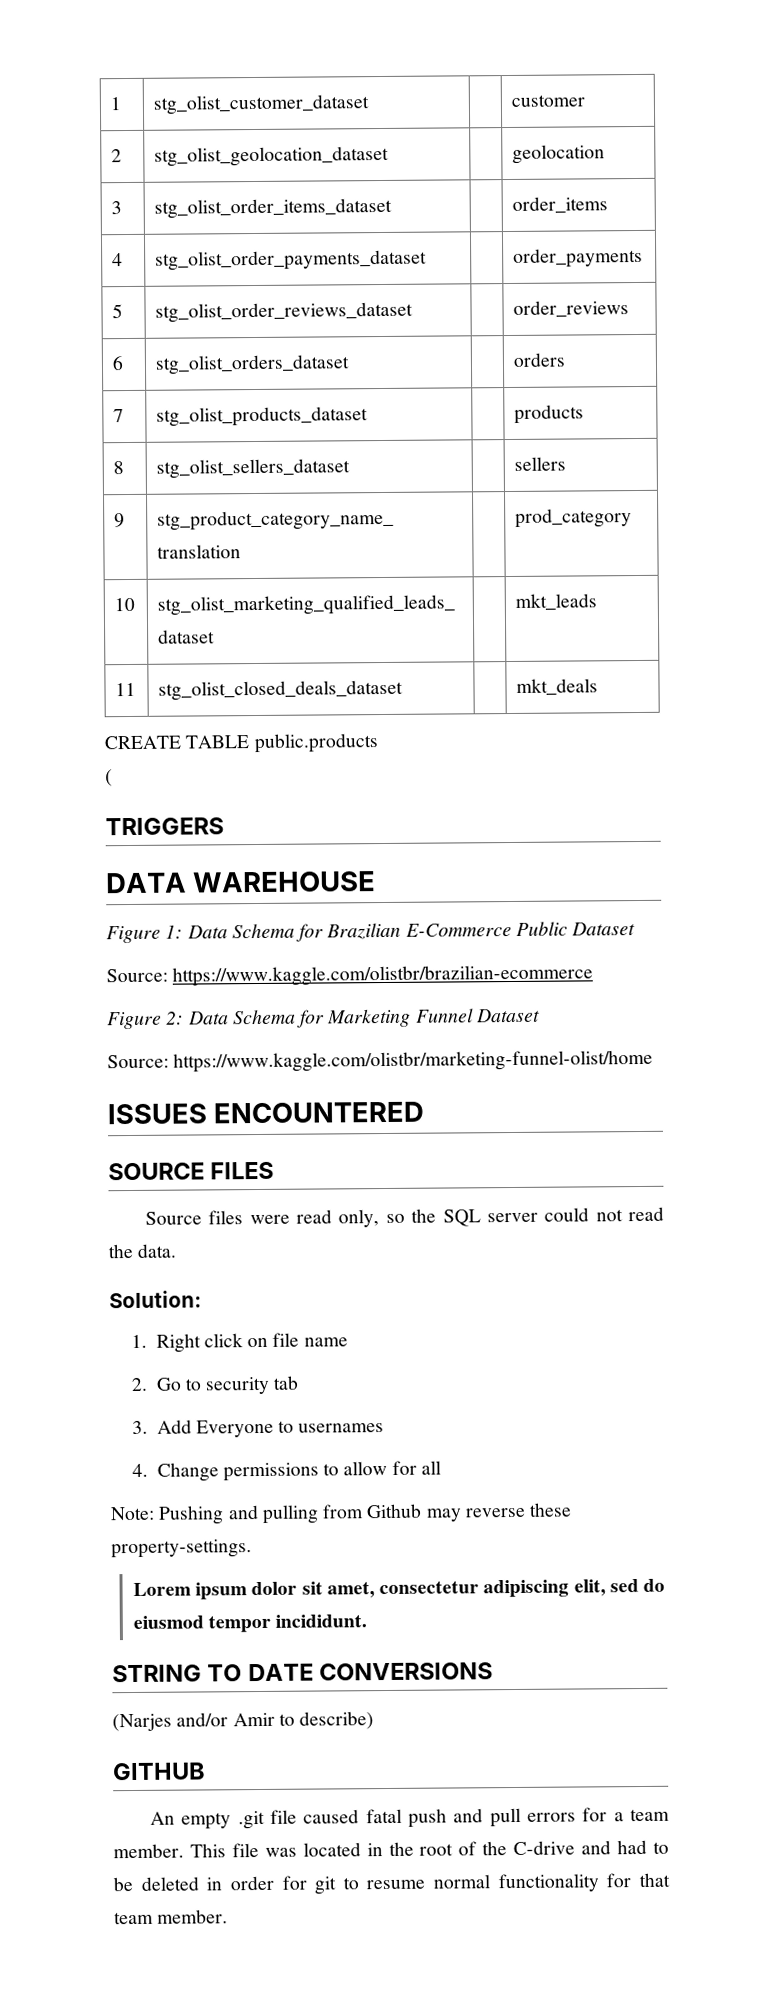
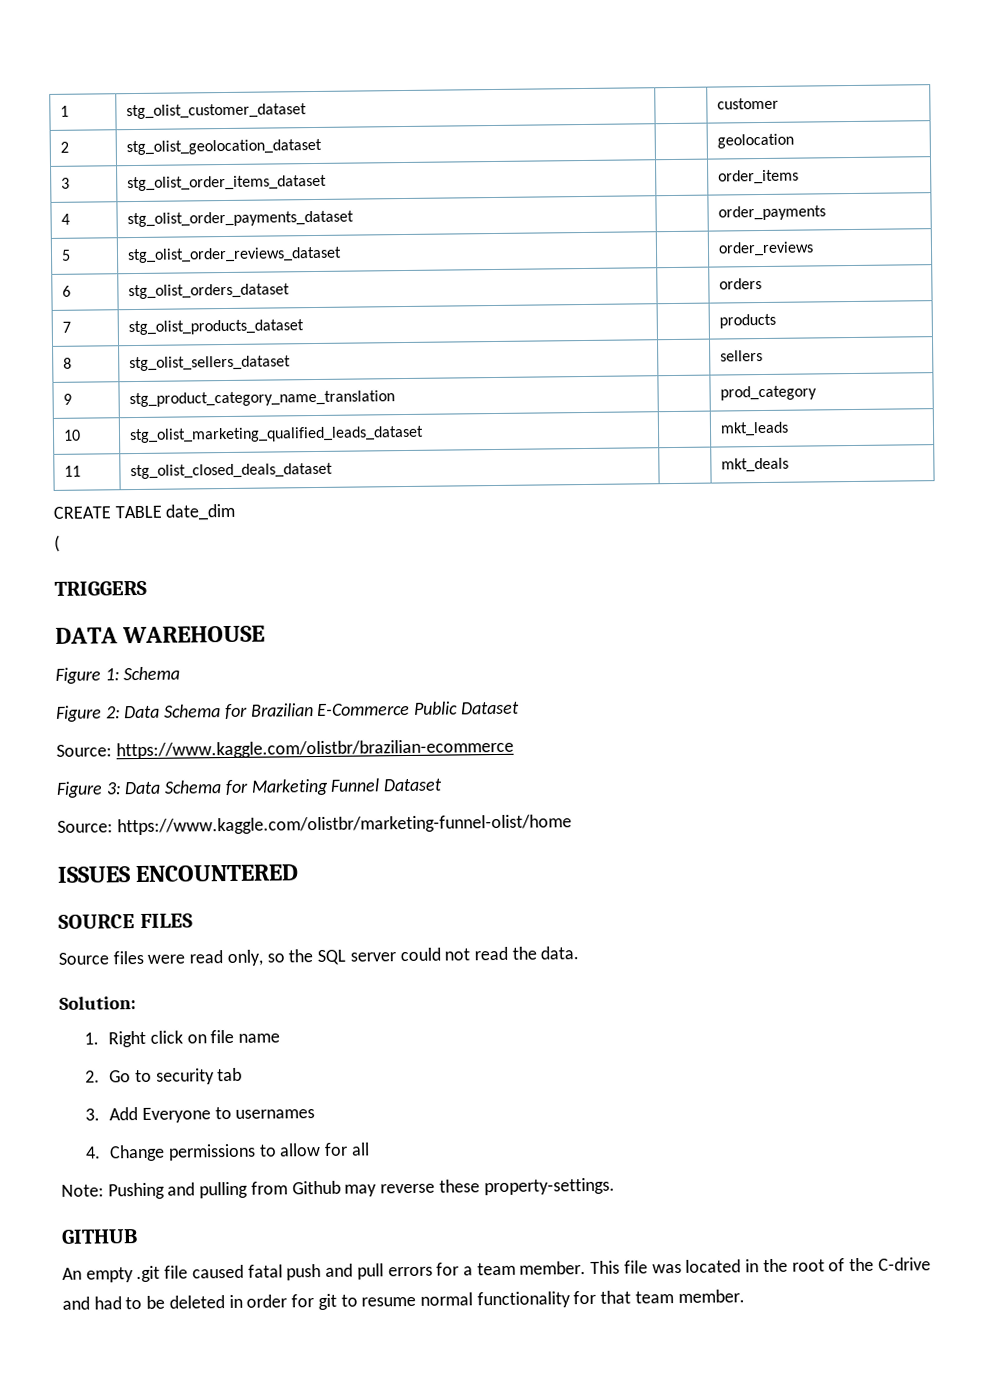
- CREATE TABLE public.products
+ CREATE TABLE date_dim
- Figure 1: Data Schema for Brazilian E-Commerce Public Dataset
+ Figure 1: Schema
+ Figure 2: Data Schema for Brazilian E-Commerce Public Dataset
- Figure 2: Data Schema for Marketing Funnel Dataset
+ Figure 3: Data Schema for Marketing Funnel Dataset
- Lorem ipsum dolor sit amet, consectetur adipiscing elit, sed do eiusmod tempor incididunt.
- STRING TO DATE CONVERSIONS
- (Narjes and/or Amir to describe)

